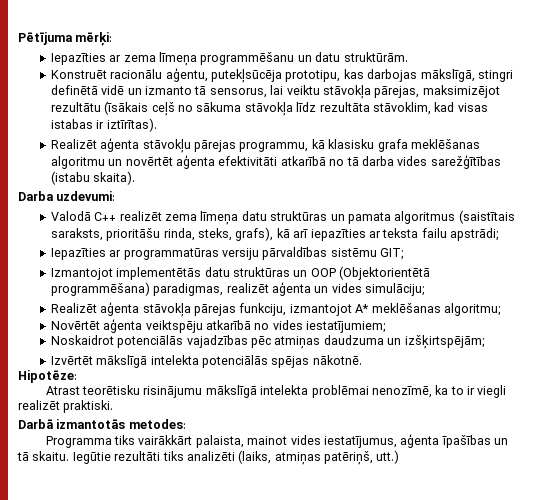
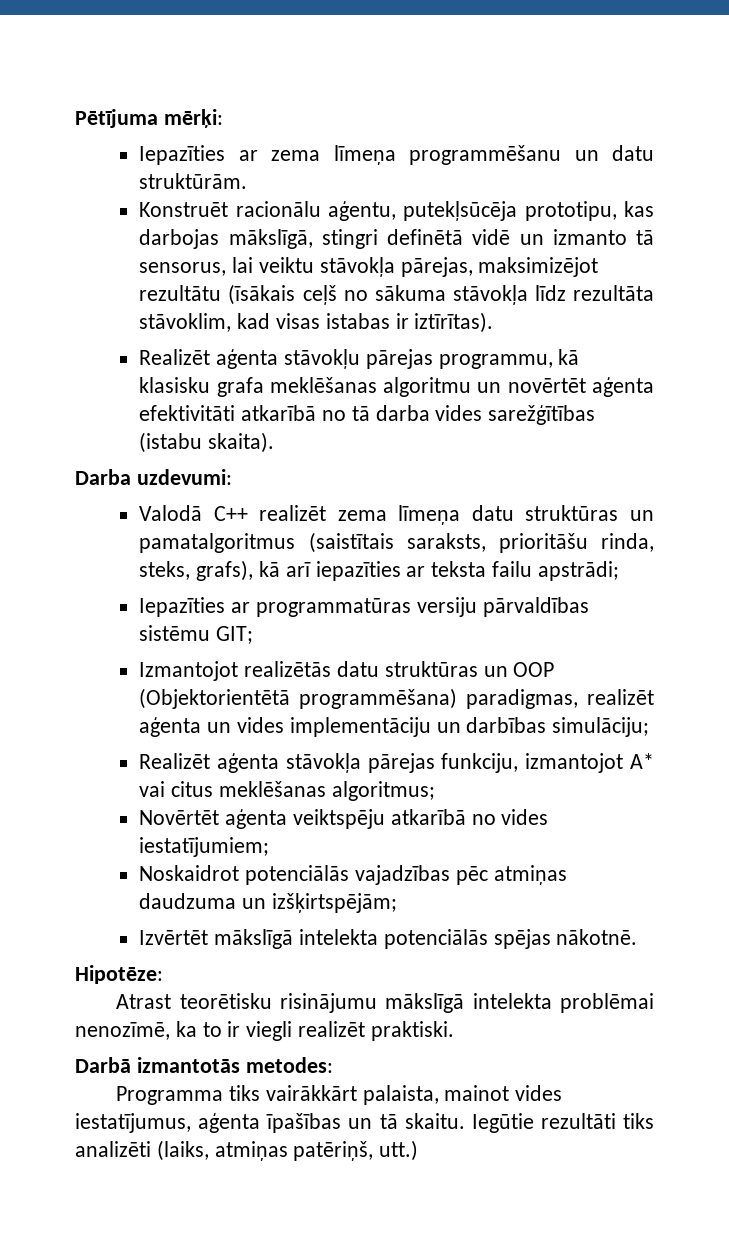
- Valodā C++ realizēt zema līmeņa datu struktūras un pamata algoritmus (saistītais saraksts, prioritāšu rinda, steks, grafs), kā arī iepazīties ar teksta failu apstrādi;
+ Valodā C++ realizēt zema līmeņa datu struktūras un pamatalgoritmus (saistītais saraksts, prioritāšu rinda, steks, grafs), kā arī iepazīties ar teksta failu apstrādi;
- Izmantojot implementētās datu struktūras un OOP (Objektorientētā programmēšana) paradigmas, realizēt aģenta un vides simulāciju;
+ Izmantojot realizētās datu struktūras un OOP (Objektorientētā programmēšana) paradigmas, realizēt aģenta un vides implementāciju un darbības simulāciju;
- Realizēt aģenta stāvokļa pārejas funkciju, izmantojot A* meklēšanas algoritmu;
+ Realizēt aģenta stāvokļa pārejas funkciju, izmantojot A* vai citus meklēšanas algoritmus;

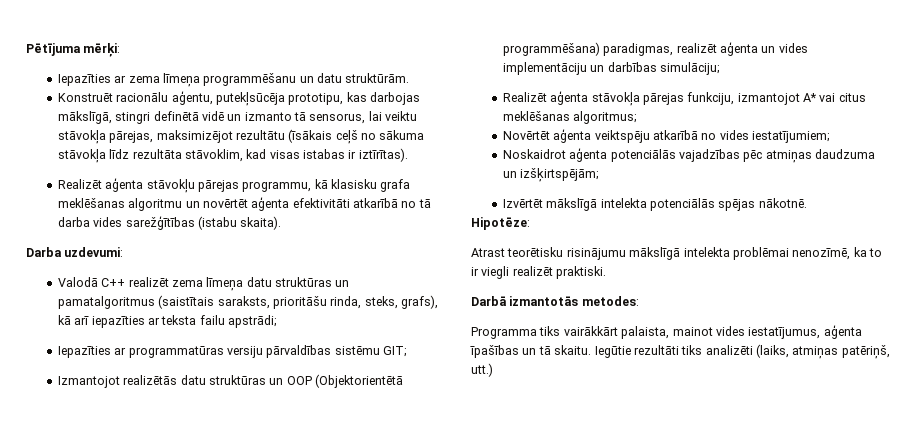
- Noskaidrot potenciālās vajadzības pēc atmiņas daudzuma un izšķirtspējām;
+ Noskaidrot aģenta potenciālās vajadzības pēc atmiņas daudzuma un izšķirtspējām;

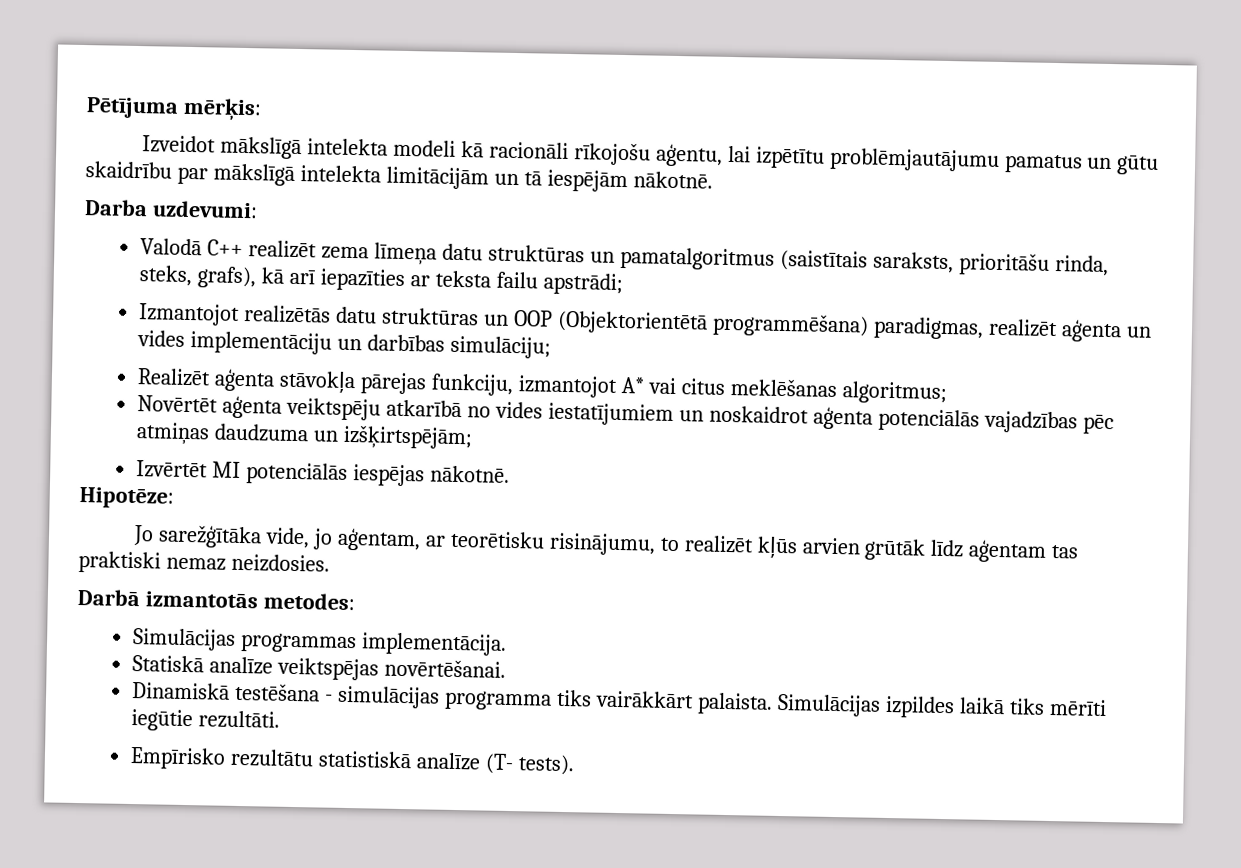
- Pētījuma mērķi:
- Iepazīties ar zema līmeņa programmēšanu un datu struktūrām.
- Konstruēt racionālu aģentu, putekļsūcēja prototipu, kas darbojas mākslīgā, stingri definētā vidē un izmanto tā sensorus, lai veiktu stāvokļa pārejas, maksimizējot rezultātu (īsākais ceļš no sākuma stāvokļa līdz rezultāta stāvoklim, kad visas istabas ir iztīrītas).
- Realizēt aģenta stāvokļu pārejas programmu, kā klasisku grafa meklēšanas algoritmu un novērtēt aģenta efektivitāti atkarībā no tā darba vides sarežģītības (istabu skaita).
+ Pētījuma mērķis:
+ Izveidot mākslīgā intelekta modeli kā racionāli rīkojošu aģentu, lai izpētītu problēmjautājumu pamatus un gūtu skaidrību par mākslīgā intelekta limitācijām un tā iespējām nākotnē.
- Iepazīties ar programmatūras versiju pārvaldības sistēmu GIT;
- Novērtēt aģenta veiktspēju atkarībā no vides iestatījumiem;
- Noskaidrot aģenta potenciālās vajadzības pēc atmiņas daudzuma un izšķirtspējām;
+ Novērtēt aģenta veiktspēju atkarībā no vides iestatījumiem un noskaidrot aģenta potenciālās vajadzības pēc atmiņas daudzuma un izšķirtspējām;
- Izvērtēt mākslīgā intelekta potenciālās spējas nākotnē.
+ Izvērtēt MI potenciālās iespējas nākotnē.
  Hipotēze:
- Atrast teorētisku risinājumu mākslīgā intelekta problēmai nenozīmē, ka to ir viegli realizēt praktiski.
+ Jo sarežģītāka vide, jo aģentam, ar teorētisku risinājumu, to realizēt kļūs arvien grūtāk līdz aģentam tas praktiski nemaz neizdosies.
  Darbā izmantotās metodes:
- Programma tiks vairākkārt palaista, mainot vides iestatījumus, aģenta īpašības un tā skaitu. Iegūtie rezultāti tiks analizēti (laiks, atmiņas patēriņš, utt.)
+ Simulācijas programmas implementācija.
+ Statiskā analīze veiktspējas novērtēšanai.
+ Dinamiskā testēšana - simulācijas programma tiks vairākkārt palaista. Simulācijas izpildes laikā tiks mērīti iegūtie rezultāti.
+ Empīrisko rezultātu statistiskā analīze (T- tests).

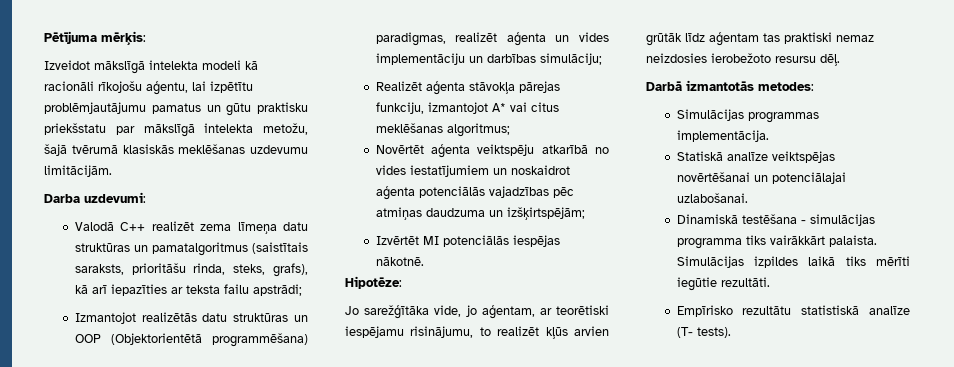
- Izveidot mākslīgā intelekta modeli kā racionāli rīkojošu aģentu, lai izpētītu problēmjautājumu pamatus un gūtu skaidrību par mākslīgā intelekta limitācijām un tā iespējām nākotnē.
+ Izveidot mākslīgā intelekta modeli kā racionāli rīkojošu aģentu, lai izpētītu problēmjautājumu pamatus un gūtu praktisku priekšstatu par mākslīgā intelekta metožu, šajā tvērumā klasiskās meklēšanas uzdevumu limitācijām.
- Jo sarežģītāka vide, jo aģentam, ar teorētisku risinājumu, to realizēt kļūs arvien grūtāk līdz aģentam tas praktiski nemaz neizdosies.
+ Jo sarežģītāka vide, jo aģentam, ar teorētiski iespējamu risinājumu, to realizēt kļūs arvien grūtāk līdz aģentam tas praktiski nemaz neizdosies ierobežoto resursu dēļ.
- Statiskā analīze veiktspējas novērtēšanai.
+ Statiskā analīze veiktspējas novērtēšanai un potenciālajai uzlabošanai.

